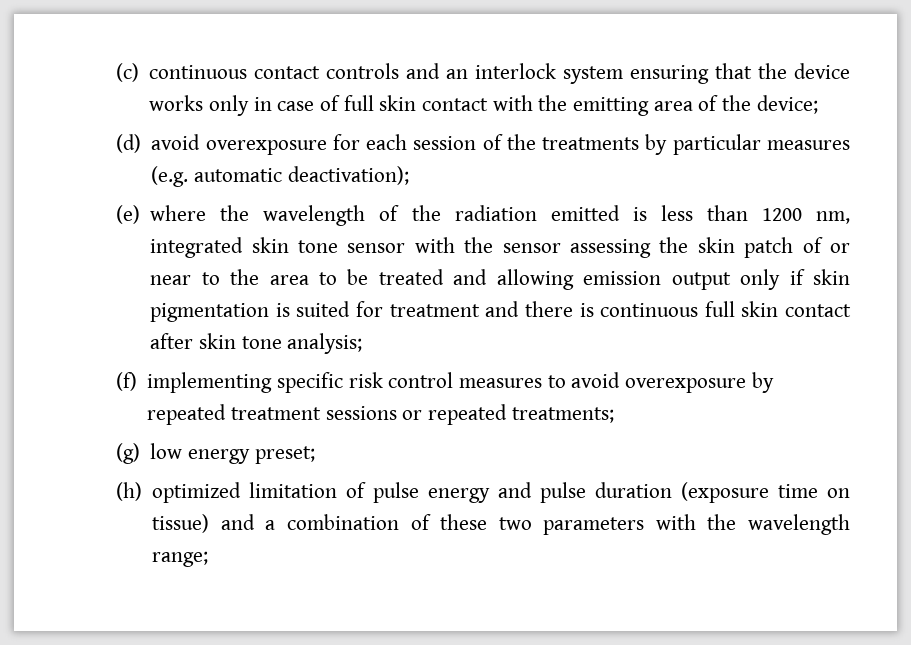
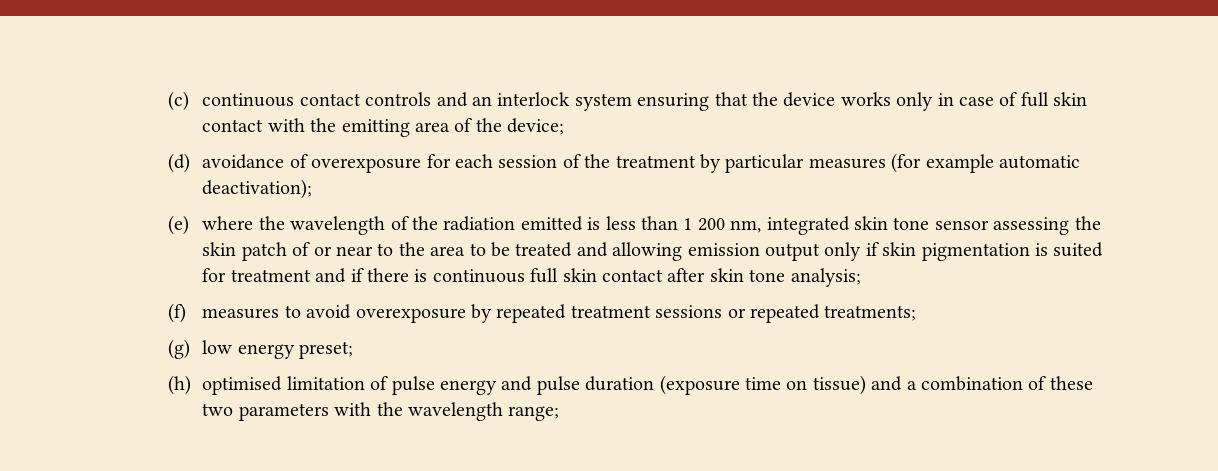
- (d) avoid overexposure for each session of the treatments by particular measures (e.g. automatic deactivation);
+ (d) avoidance of overexposure for each session of the treatment by particular measures (for example automatic deactivation);
- (e) where the wavelength of the radiation emitted is less than 1200 nm, integrated skin tone sensor with the sensor assessing the skin patch of or near to the area to be treated and allowing emission output only if skin pigmentation is suited for treatment and there is continuous full skin contact after skin tone analysis;
+ (e) where the wavelength of the radiation emitted is less than 1 200 nm, integrated skin tone sensor assessing the skin patch of or near to the area to be treated and allowing emission output only if skin pigmentation is suited for treatment and if there is continuous full skin contact after skin tone analysis;
- (f) implementing specific risk control measures to avoid overexposure by repeated treatment sessions or repeated treatments;
+ (f) measures to avoid overexposure by repeated treatment sessions or repeated treatments;
- (h) optimized limitation of pulse energy and pulse duration (exposure time on tissue) and a combination of these two parameters with the wavelength range;
+ (h) optimised limitation of pulse energy and pulse duration (exposure time on tissue) and a combination of these two parameters with the wavelength range;

